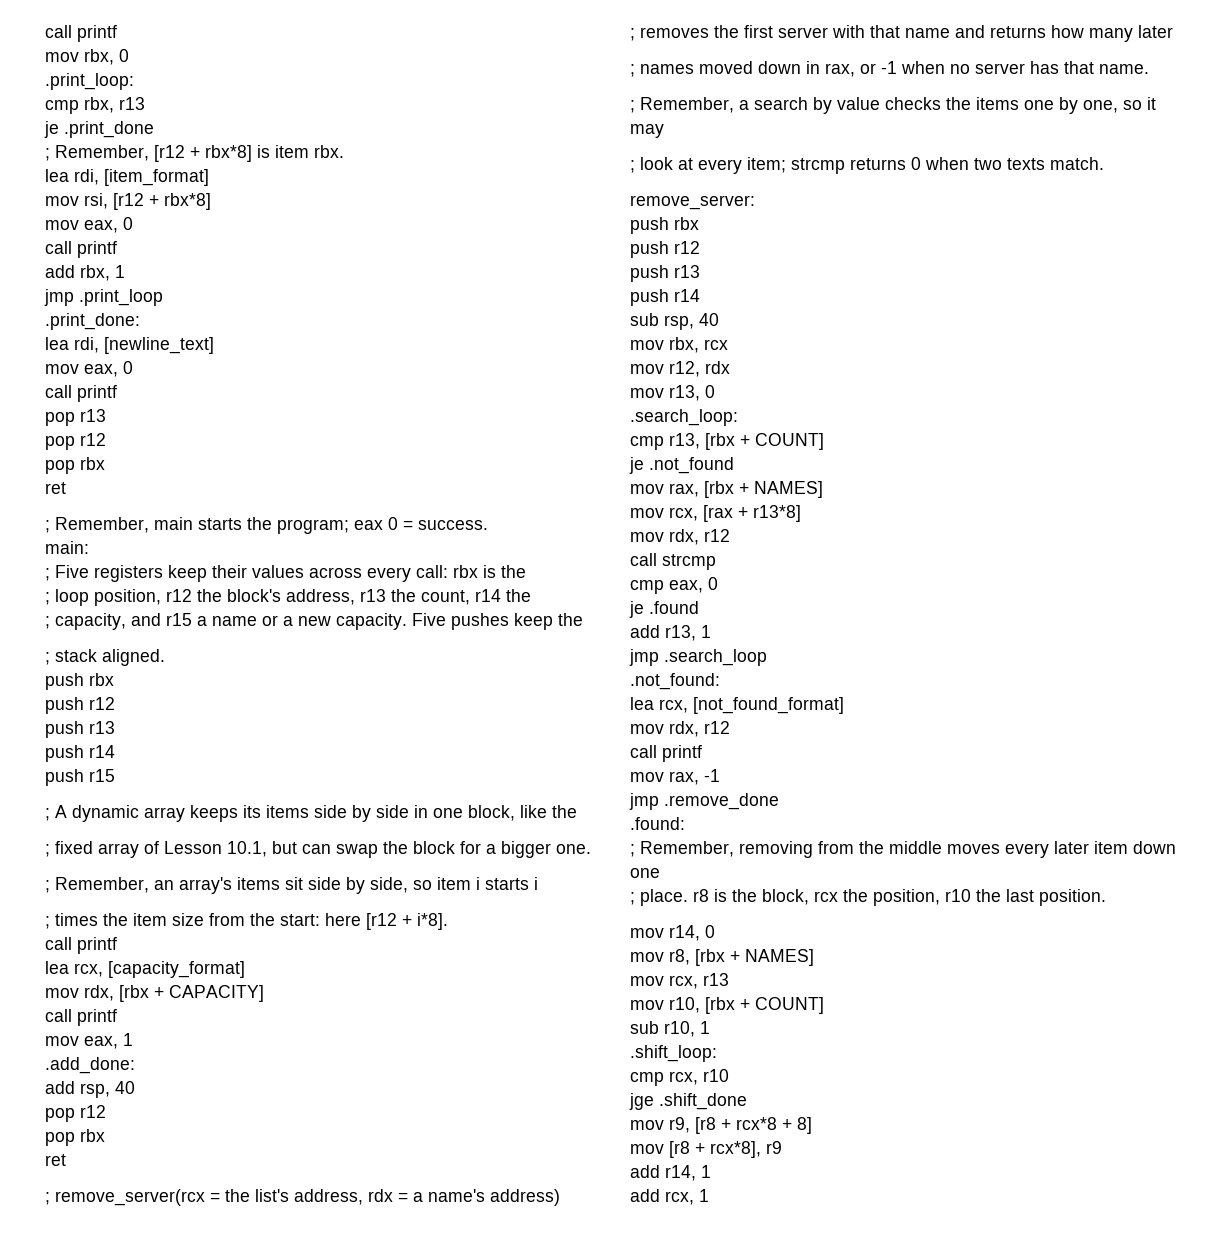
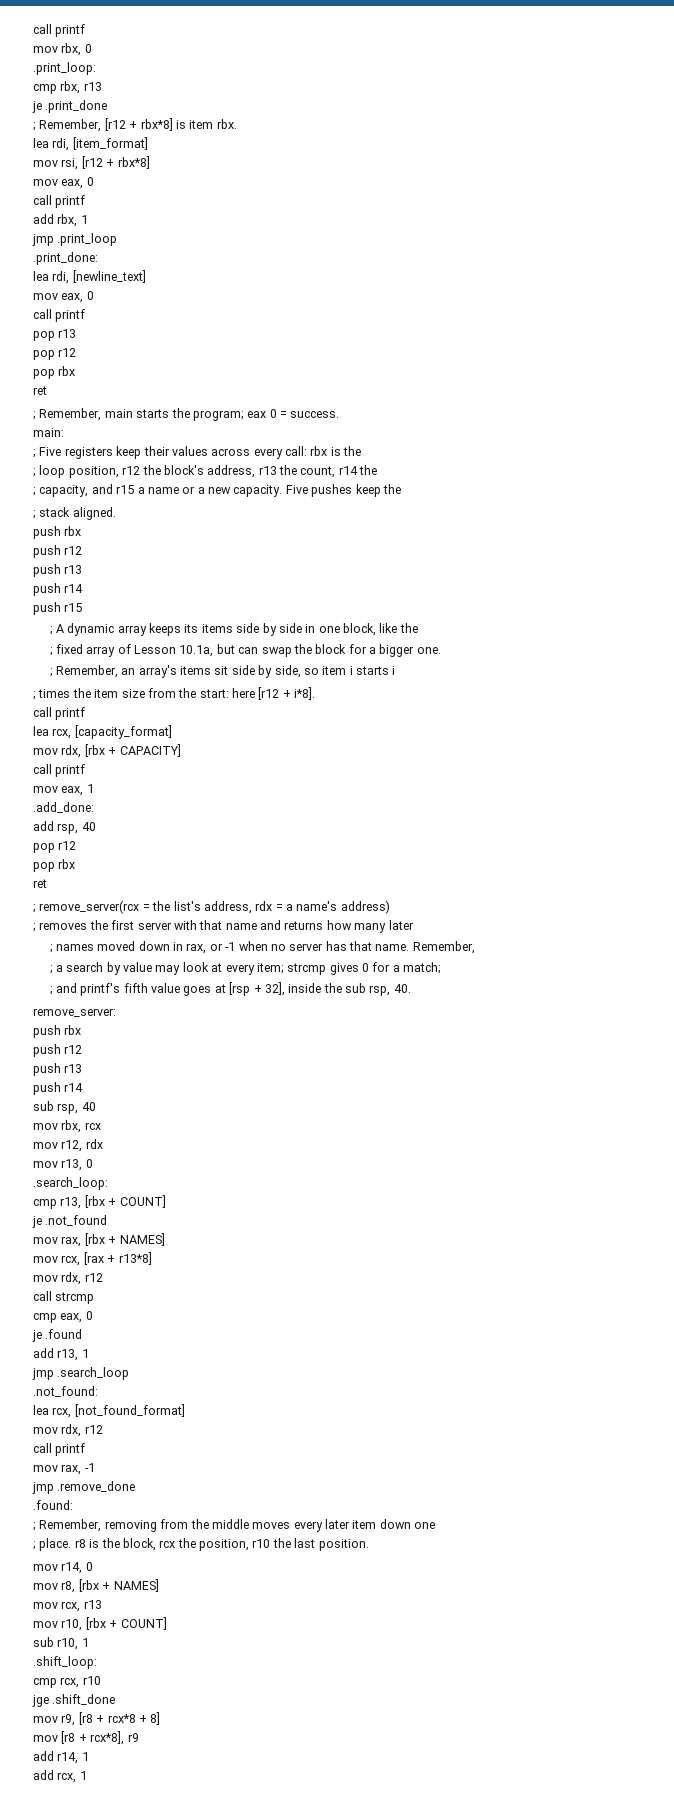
- ; fixed array of Lesson 10.1, but can swap the block for a bigger one.
+ ; fixed array of Lesson 10.1a, but can swap the block for a bigger one.
- ; names moved down in rax, or -1 when no server has that name.
- ; Remember, a search by value checks the items one by one, so it may
- ; look at every item; strcmp returns 0 when two texts match.
+ ; names moved down in rax, or -1 when no server has that name. Remember,
+ ; a search by value may look at every item; strcmp gives 0 for a match;
+ ; and printf's fifth value goes at [rsp + 32], inside the sub rsp, 40.

